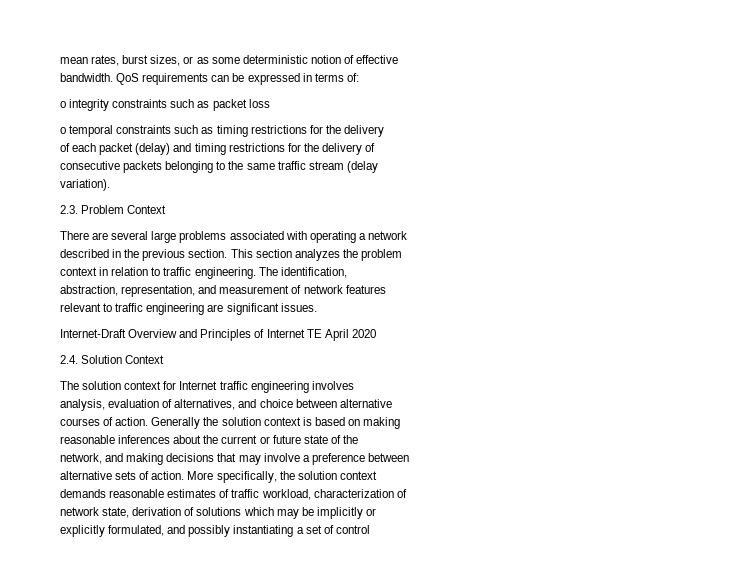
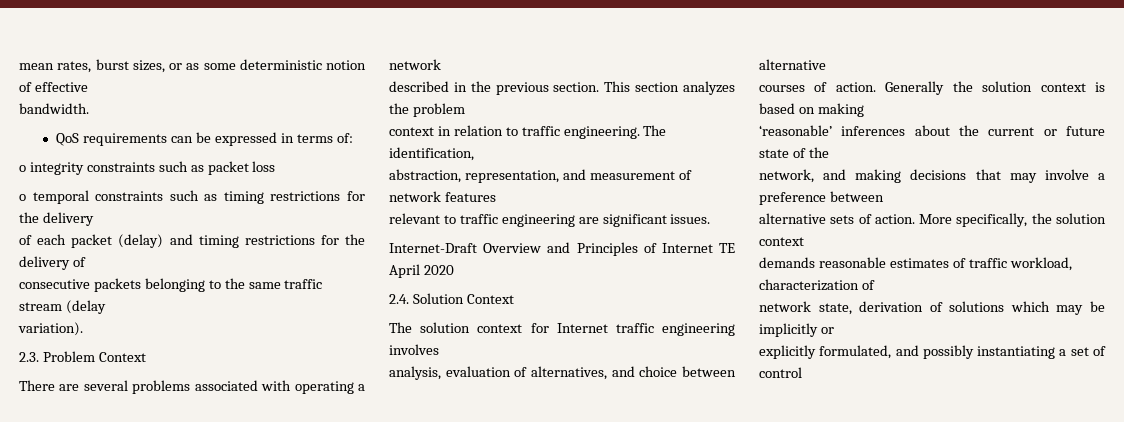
- bandwidth. QoS requirements can be expressed in terms of:
+ bandwidth.
+ QoS requirements can be expressed in terms of:
- There are several large problems associated with operating a network
+ There are several problems associated with operating a network
- reasonable inferences about the current or future state of the
+ ‘reasonable’ inferences about the current or future state of the

